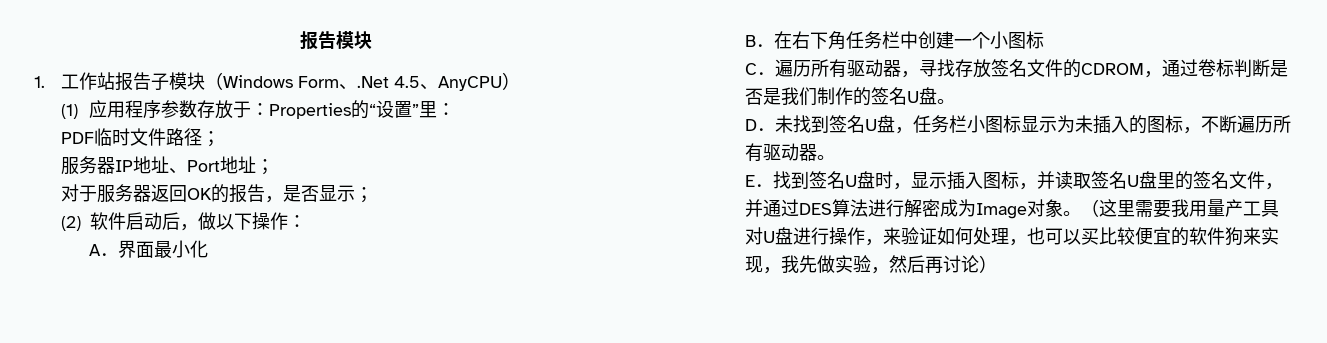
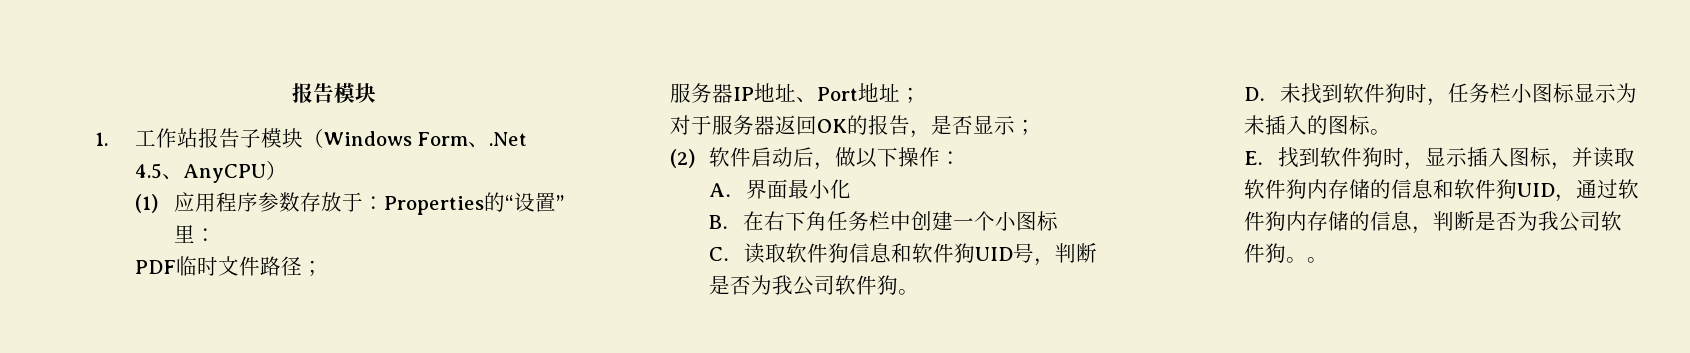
- C．遍历所有驱动器，寻找存放签名文件的CDROM，通过卷标判断是否是我们制作的签名U盘。
+ C．读取软件狗信息和软件狗UID号，判断是否为我公司软件狗。
- D．未找到签名U盘，任务栏小图标显示为未插入的图标，不断遍历所有驱动器。
+ D．未找到软件狗时，任务栏小图标显示为未插入的图标。
- E．找到签名U盘时，显示插入图标，并读取签名U盘里的签名文件，并通过DES算法进行解密成为Image对象。（这里需要我用量产工具对U盘进行操作，来验证如何处理，也可以买比较便宜的软件狗来实现，我先做实验，然后再讨论）
+ E．找到软件狗时，显示插入图标，并读取软件狗内存储的信息和软件狗UID，通过软件狗内存储的信息，判断是否为我公司软件狗。。

